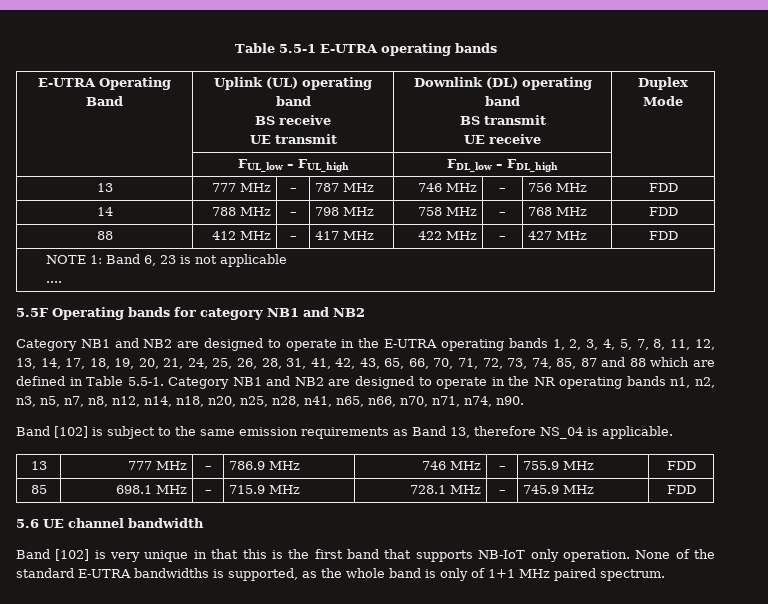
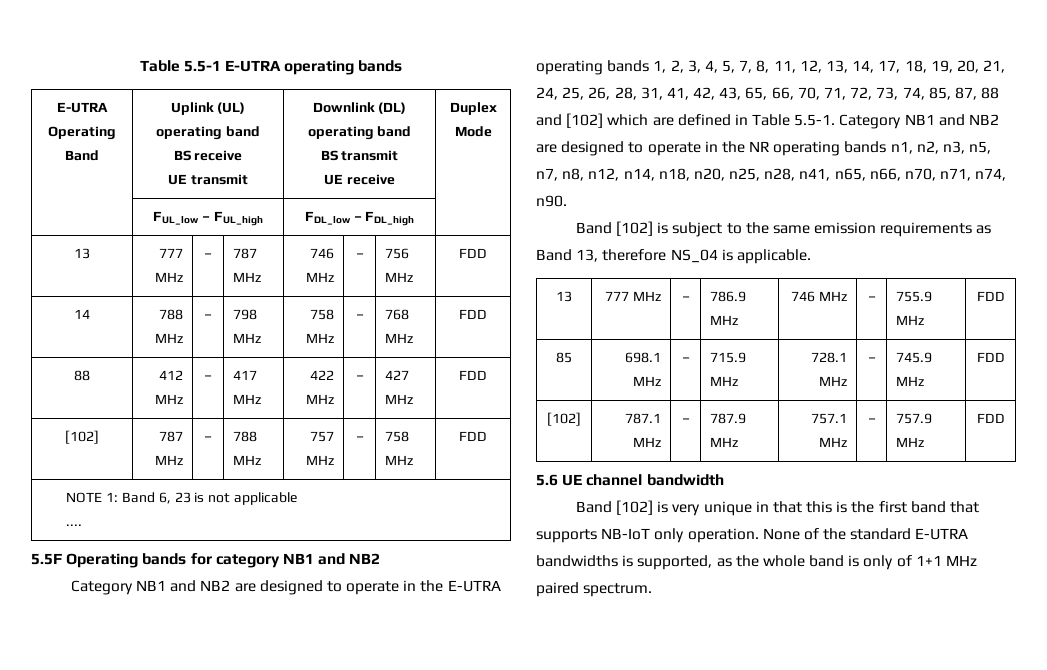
+ [102] | 787 MHz | – | 788 MHz | 757 MHz | – | 758 MHz | FDD
- Category NB1 and NB2 are designed to operate in the E-UTRA operating bands 1, 2, 3, 4, 5, 7, 8, 11, 12, 13, 14, 17, 18, 19, 20, 21, 24, 25, 26, 28, 31, 41, 42, 43, 65, 66, 70, 71, 72, 73, 74, 85, 87 and 88 which are defined in Table 5.5-1. Category NB1 and NB2 are designed to operate in the NR operating bands n1, n2, n3, n5, n7, n8, n12, n14, n18, n20, n25, n28, n41, n65, n66, n70, n71, n74, n90.
+ Category NB1 and NB2 are designed to operate in the E-UTRA operating bands 1, 2, 3, 4, 5, 7, 8, 11, 12, 13, 14, 17, 18, 19, 20, 21, 24, 25, 26, 28, 31, 41, 42, 43, 65, 66, 70, 71, 72, 73, 74, 85, 87, 88 and [102] which are defined in Table 5.5-1. Category NB1 and NB2 are designed to operate in the NR operating bands n1, n2, n3, n5, n7, n8, n12, n14, n18, n20, n25, n28, n41, n65, n66, n70, n71, n74, n90.
+ [102] | 787.1 MHz | – | 787.9 MHz | 757.1 MHz | – | 757.9 MHz | FDD

